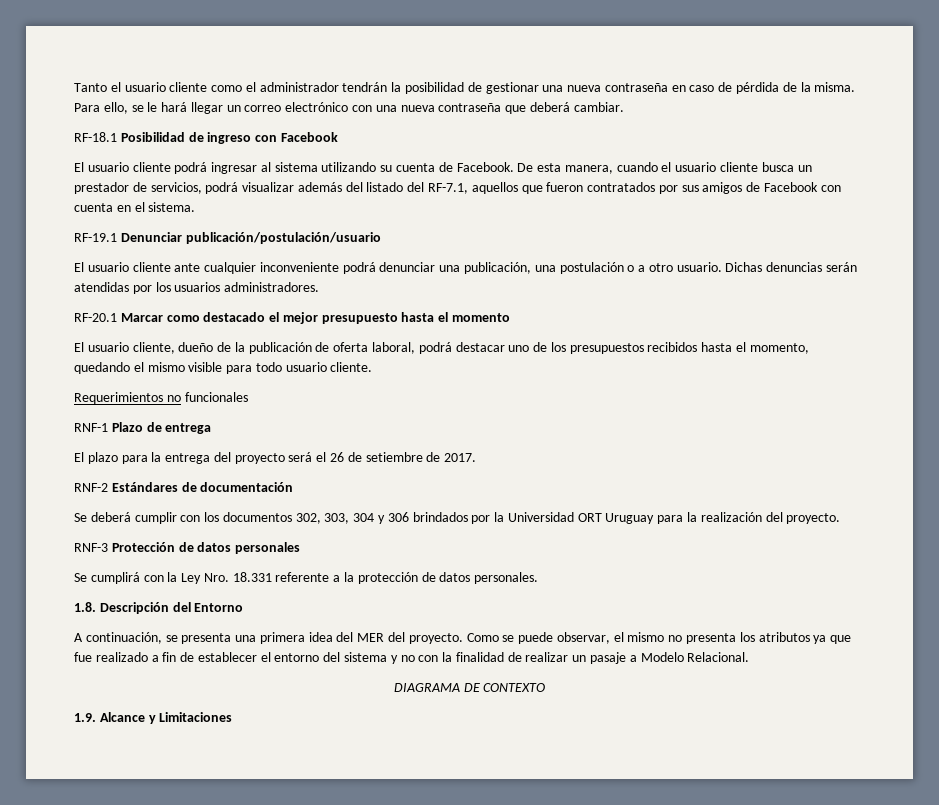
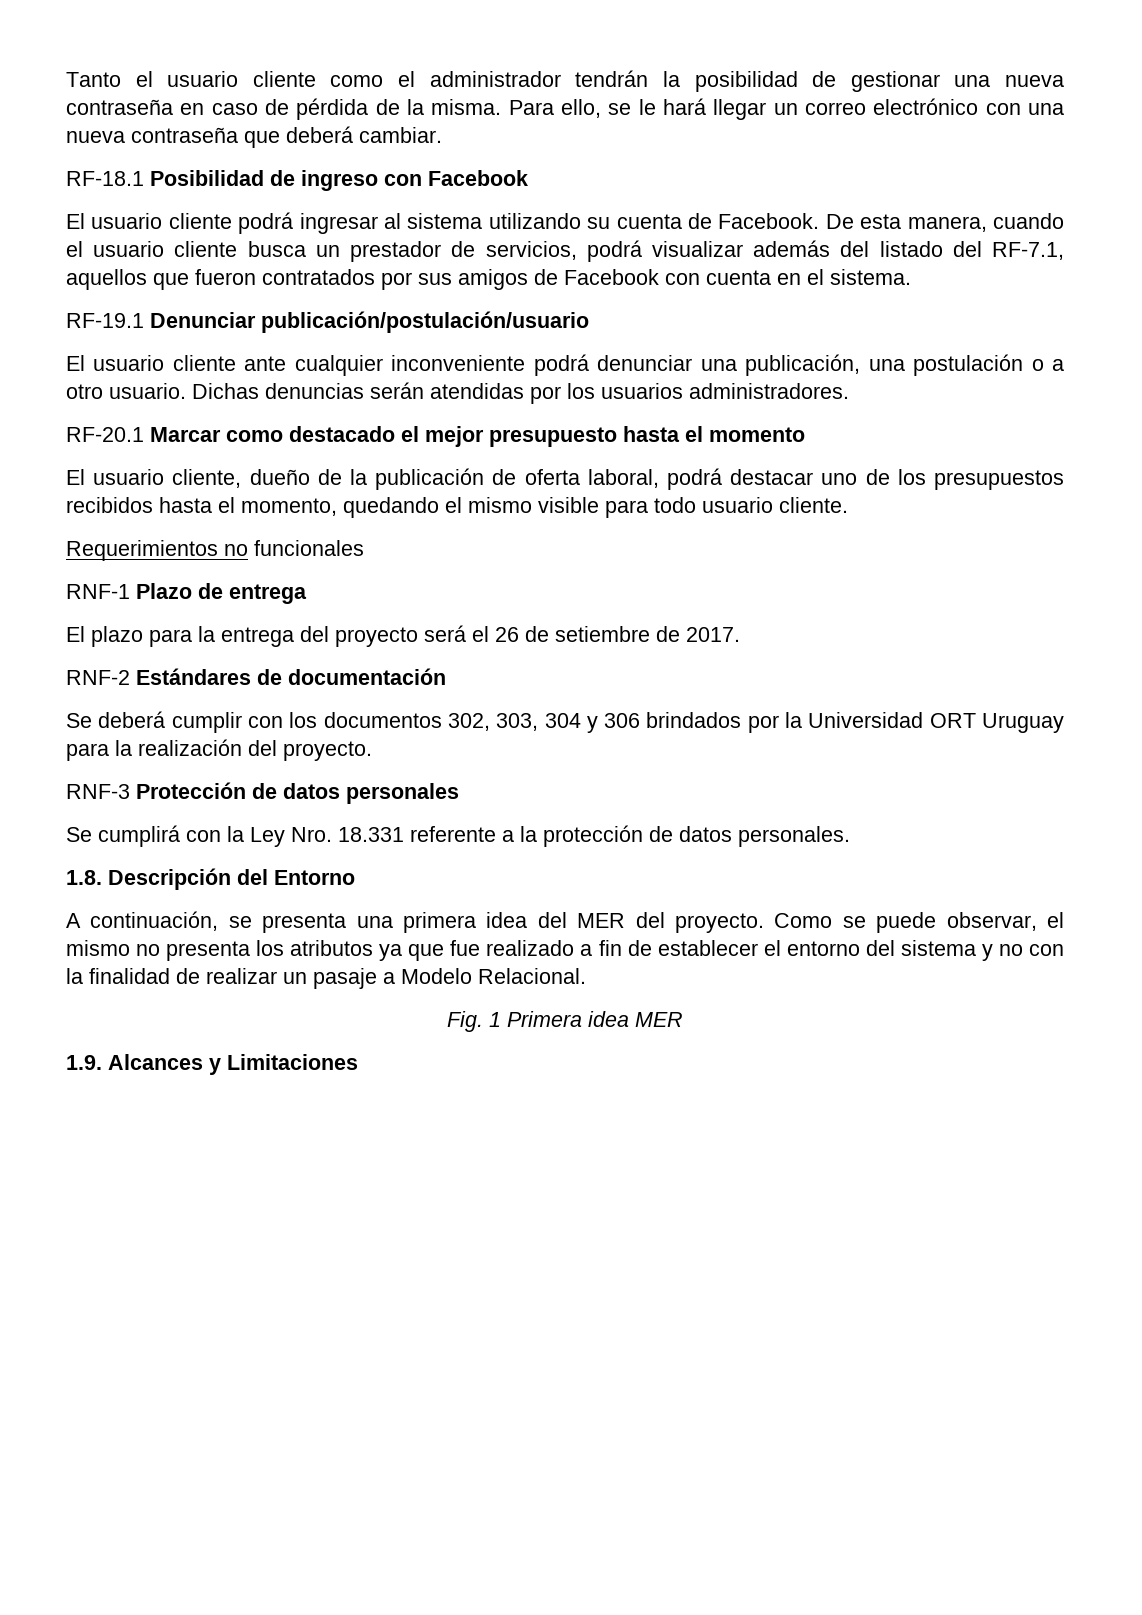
- DIAGRAMA DE CONTEXTO
+ Fig. 1 Primera idea MER
- 1.9. Alcance y Limitaciones
+ 1.9. Alcances y Limitaciones

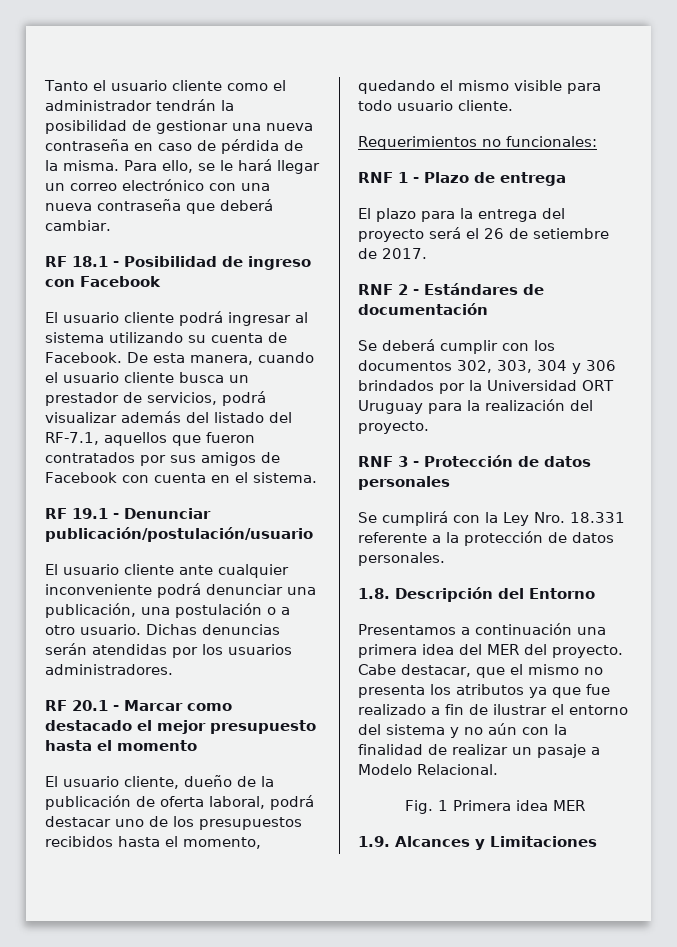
- RF-18.1 Posibilidad de ingreso con Facebook
+ RF 18.1 - Posibilidad de ingreso con Facebook
- RF-19.1 Denunciar publicación/postulación/usuario
+ RF 19.1 - Denunciar publicación/postulación/usuario
- RF-20.1 Marcar como destacado el mejor presupuesto hasta el momento
+ RF 20.1 - Marcar como destacado el mejor presupuesto hasta el momento
- Requerimientos no funcionales
- RNF-1 Plazo de entrega
+ Requerimientos no funcionales:
+ RNF 1 - Plazo de entrega
- RNF-2 Estándares de documentación
+ RNF 2 - Estándares de documentación
- RNF-3 Protección de datos personales
+ RNF 3 - Protección de datos personales
- A continuación, se presenta una primera idea del MER del proyecto.
+ Presentamos a continuación una primera idea del MER del proyecto.
- Como se puede observar, el mismo no presenta los atributos ya que fue realizado a fin de establecer el entorno del sistema y no con la finalidad de realizar un pasaje a Modelo Relacional.
+ Cabe destacar, que el mismo no presenta los atributos ya que fue realizado a fin de ilustrar el entorno del sistema y no aún con la finalidad de realizar un pasaje a Modelo Relacional.

